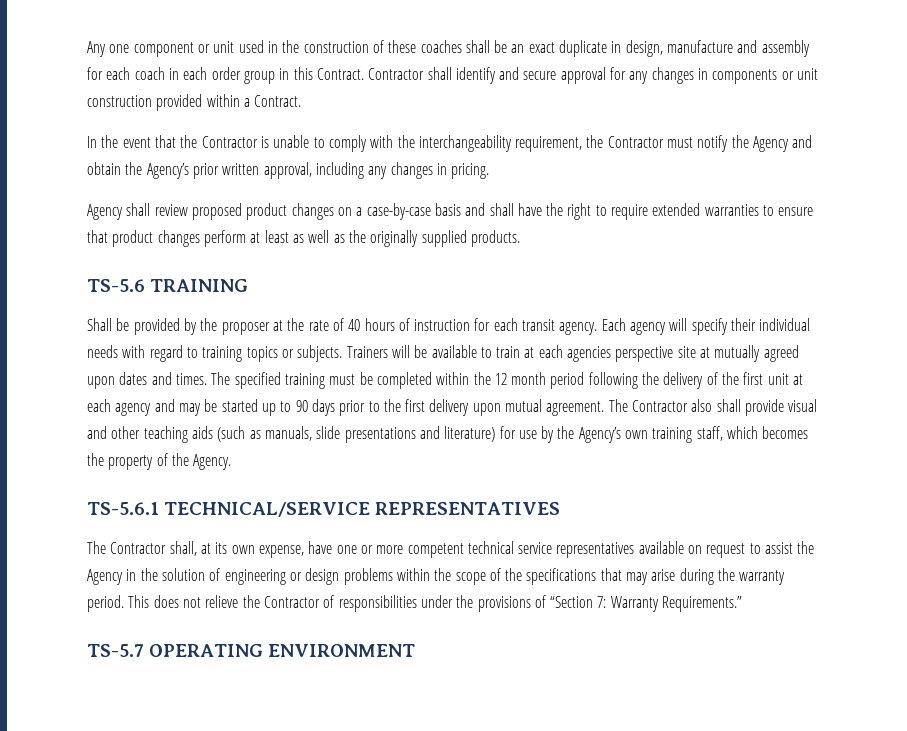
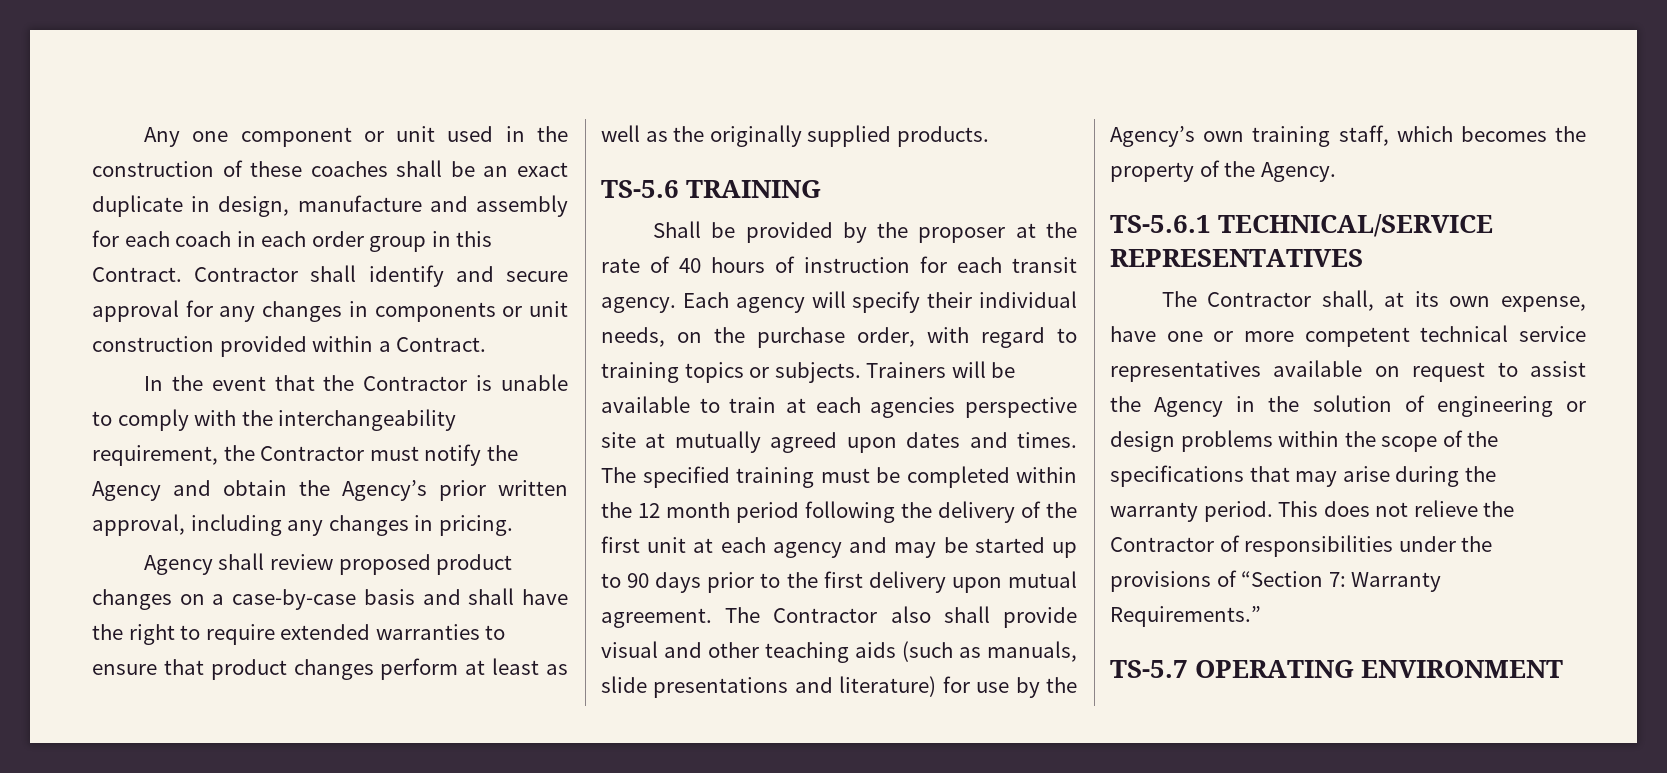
- Each agency will specify their individual needs with regard to training topics or subjects.
+ Each agency will specify their individual needs, on the purchase order, with regard to training topics or subjects.

